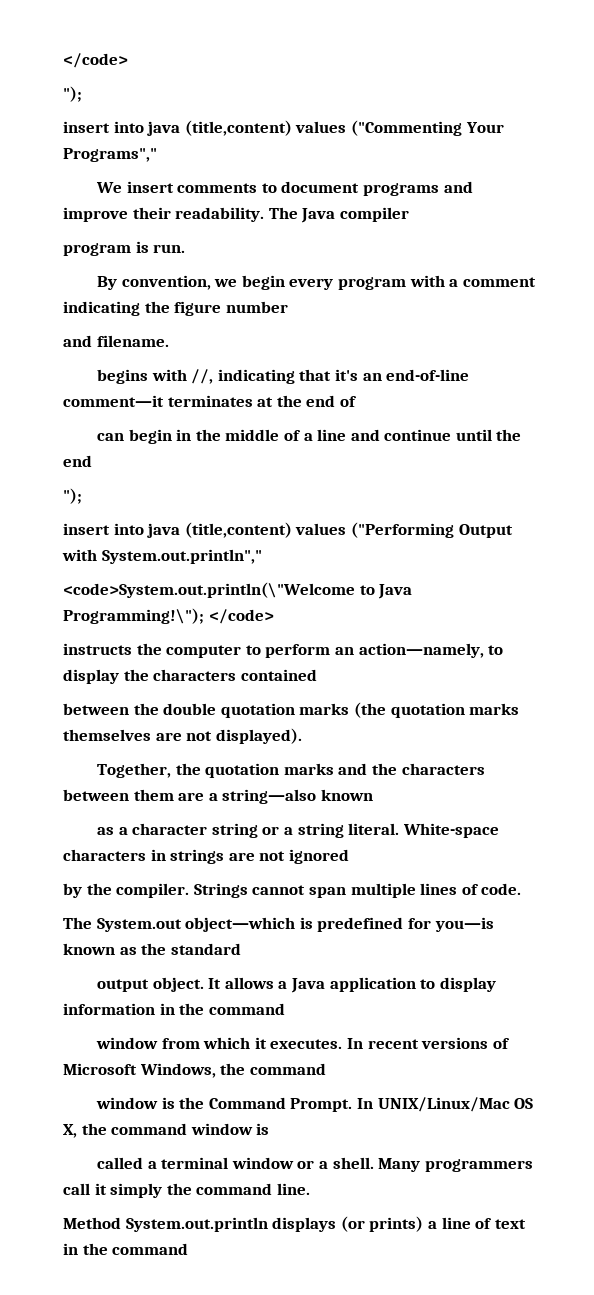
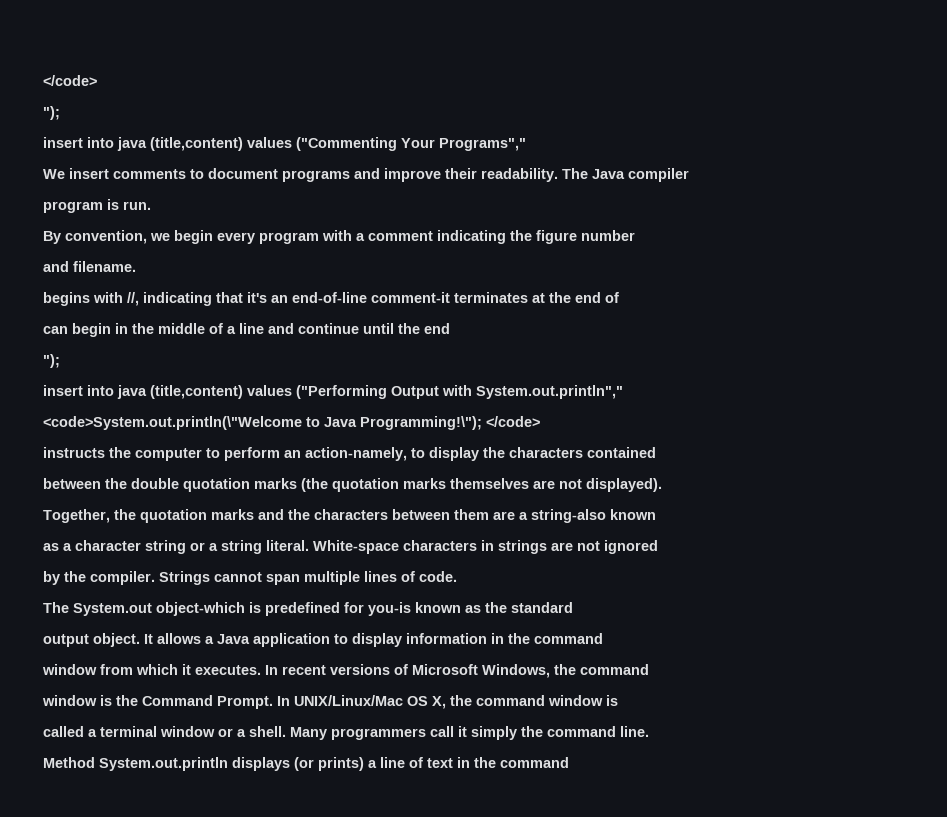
- begins with //, indicating that it's an end-of-line comment—it terminates at the end of
+ begins with //, indicating that it's an end-of-line comment-it terminates at the end of
- instructs the computer to perform an action—namely, to display the characters contained
+ instructs the computer to perform an action-namely, to display the characters contained
- Together, the quotation marks and the characters between them are a string—also known
+ Together, the quotation marks and the characters between them are a string-also known
- The System.out object—which is predefined for you—is known as the standard
+ The System.out object-which is predefined for you-is known as the standard

